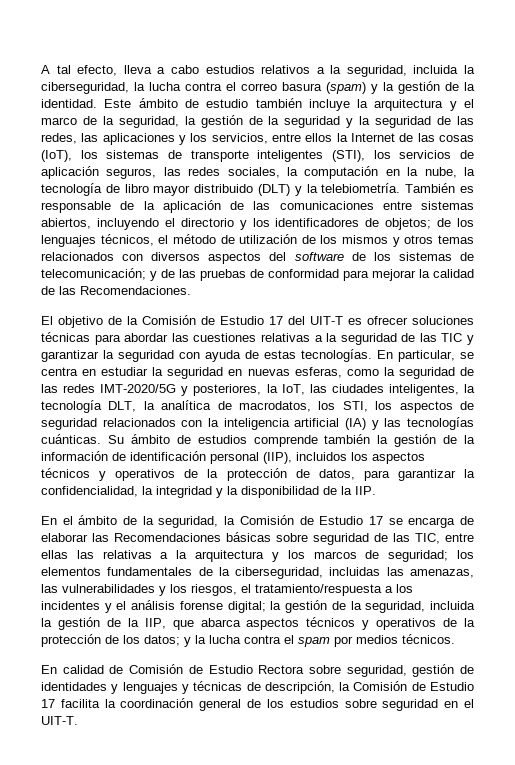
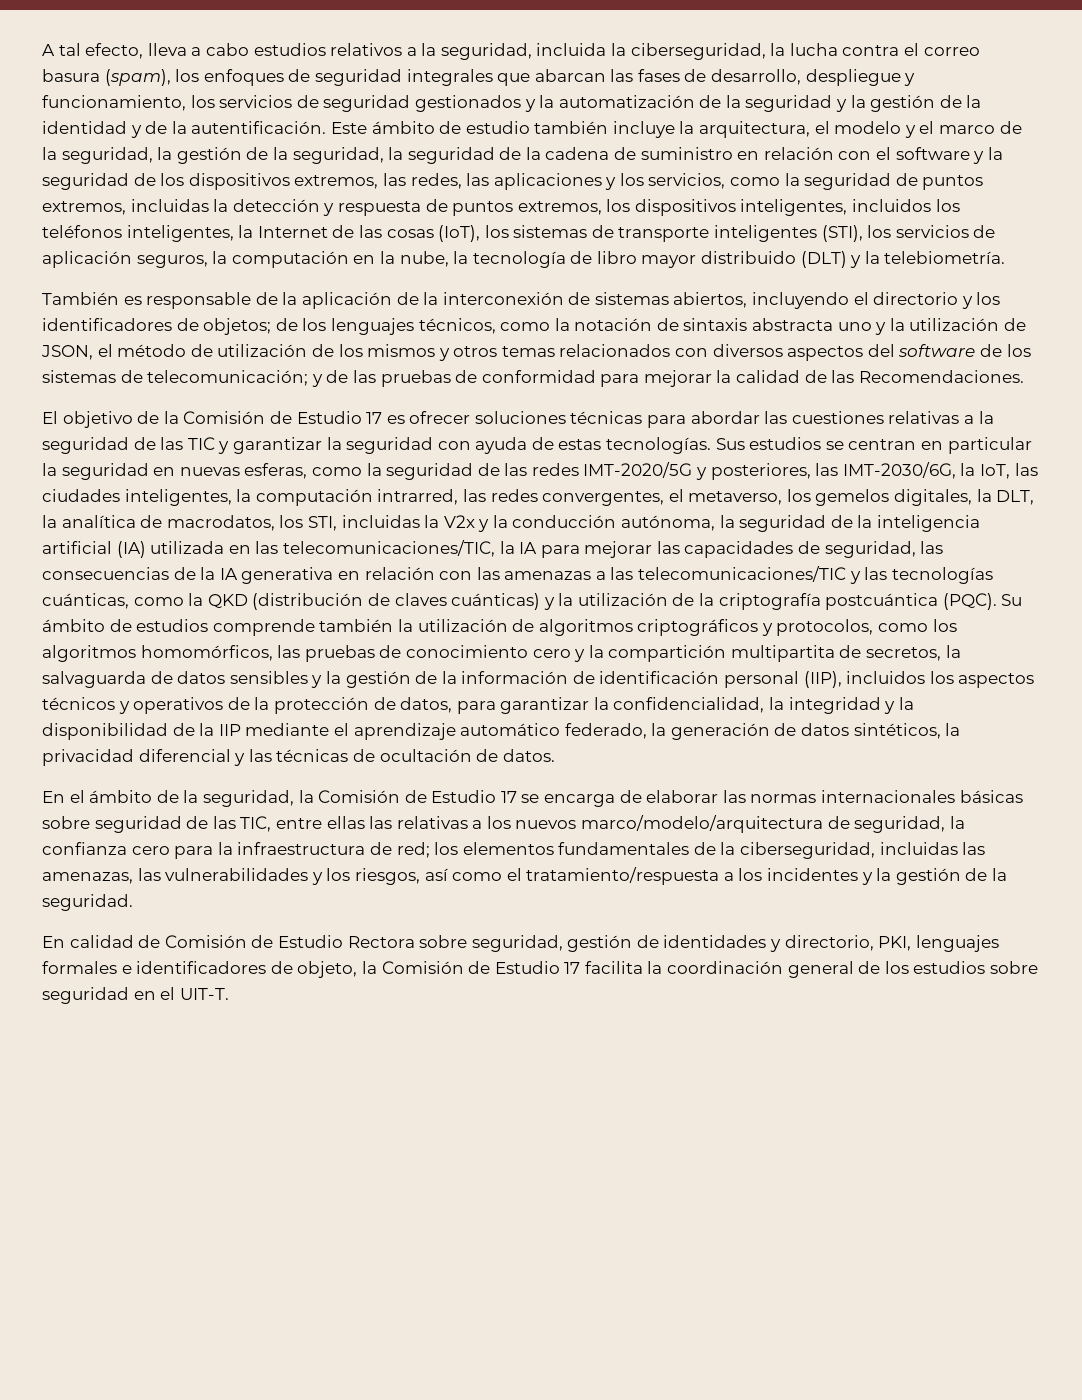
- A tal efecto, lleva a cabo estudios relativos a la seguridad, incluida la ciberseguridad, la lucha contra el correo basura (spam) y la gestión de la identidad.
+ A tal efecto, lleva a cabo estudios relativos a la seguridad, incluida la ciberseguridad, la lucha contra el correo basura (spam), los enfoques de seguridad integrales que abarcan las fases de desarrollo, despliegue y funcionamiento, los servicios de seguridad gestionados y la automatización de la seguridad y la gestión de la identidad y de la autentificación.
- Este ámbito de estudio también incluye la arquitectura y el marco de la seguridad, la gestión de la seguridad y la seguridad de las redes, las aplicaciones y los servicios, entre ellos la Internet de las cosas (IoT), los sistemas de transporte inteligentes (STI), los servicios de aplicación seguros, las redes sociales, la computación en la nube, la tecnología de libro mayor distribuido (DLT) y la telebiometría. También es responsable de la aplicación de las comunicaciones entre sistemas abiertos, incluyendo el directorio y los identificadores de objetos;
+ Este ámbito de estudio también incluye la arquitectura, el modelo y el marco de la seguridad, la gestión de la seguridad, la seguridad de la cadena de suministro en relación con el software y la seguridad de los dispositivos extremos, las redes, las aplicaciones y los servicios, como la seguridad de puntos extremos, incluidas la detección y respuesta de puntos extremos, los dispositivos inteligentes, incluidos los teléfonos inteligentes, la Internet de las cosas (IoT), los sistemas de transporte inteligentes (STI), los servicios de aplicación seguros, la computación en la nube, la tecnología de libro mayor distribuido (DLT) y la telebiometría.
+ También es responsable de la aplicación de la interconexión de sistemas abiertos, incluyendo el directorio y los identificadores de objetos;
- de los lenguajes técnicos, el método de utilización de los mismos y otros temas relacionados con diversos aspectos del software de los sistemas de telecomunicación;
+ de los lenguajes técnicos, como la notación de sintaxis abstracta uno y la utilización de JSON, el método de utilización de los mismos y otros temas relacionados con diversos aspectos del software de los sistemas de telecomunicación;
- El objetivo de la Comisión de Estudio 17 del UIT-T es ofrecer soluciones técnicas para abordar las cuestiones relativas a la seguridad de las TIC y garantizar la seguridad con ayuda de estas tecnologías.
+ El objetivo de la Comisión de Estudio 17 es ofrecer soluciones técnicas para abordar las cuestiones relativas a la seguridad de las TIC y garantizar la seguridad con ayuda de estas tecnologías.
- En particular, se centra en estudiar la seguridad en nuevas esferas, como la seguridad de las redes IMT-2020/5G y posteriores, la IoT, las ciudades inteligentes, la tecnología DLT, la analítica de macrodatos, los STI, los aspectos de seguridad relacionados con la inteligencia artificial (IA) y las tecnologías cuánticas.
+ Sus estudios se centran en particular la seguridad en nuevas esferas, como la seguridad de las redes IMT-2020/5G y posteriores, las IMT-2030/6G, la IoT, las ciudades inteligentes, la computación intrarred, las redes convergentes, el metaverso, los gemelos digitales, la DLT, la analítica de macrodatos, los STI, incluidas la V2x y la conducción autónoma, la seguridad de la inteligencia artificial (IA) utilizada en las telecomunicaciones/TIC, la IA para mejorar las capacidades de seguridad, las consecuencias de la IA generativa en relación con las amenazas a las telecomunicaciones/TIC y las tecnologías cuánticas, como la QKD (distribución de claves cuánticas) y la utilización de la criptografía postcuántica (PQC).
- Su ámbito de estudios comprende también la gestión de la información de identificación personal (IIP), incluidos los aspectos técnicos y operativos de la protección de datos, para garantizar la confidencialidad, la integridad y la disponibilidad de la IIP.
+ Su ámbito de estudios comprende también la utilización de algoritmos criptográficos y protocolos, como los algoritmos homomórficos, las pruebas de conocimiento cero y la compartición multipartita de secretos, la salvaguarda de datos sensibles y la gestión de la información de identificación personal (IIP), incluidos los aspectos técnicos y operativos de la protección de datos, para garantizar la confidencialidad, la integridad y la disponibilidad de la IIP mediante el aprendizaje automático federado, la generación de datos sintéticos, la privacidad diferencial y las técnicas de ocultación de datos.
- En el ámbito de la seguridad, la Comisión de Estudio 17 se encarga de elaborar las Recomendaciones básicas sobre seguridad de las TIC, entre ellas las relativas a la arquitectura y los marcos de seguridad; los elementos fundamentales de la ciberseguridad, incluidas las amenazas, las vulnerabilidades y los riesgos, el tratamiento/respuesta a los incidentes y el análisis forense digital; la gestión de la seguridad, incluida la gestión de la IIP, que abarca aspectos técnicos y operativos de la protección de los datos; y la lucha contra el spam por medios técnicos.
+ En el ámbito de la seguridad, la Comisión de Estudio 17 se encarga de elaborar las normas internacionales básicas sobre seguridad de las TIC, entre ellas las relativas a los nuevos marco/modelo/arquitectura de seguridad, la confianza cero para la infraestructura de red; los elementos fundamentales de la ciberseguridad, incluidas las amenazas, las vulnerabilidades y los riesgos, así como el tratamiento/respuesta a los incidentes y la gestión de la seguridad.
- En calidad de Comisión de Estudio Rectora sobre seguridad, gestión de identidades y lenguajes y técnicas de descripción, la Comisión de Estudio 17 facilita la coordinación general de los estudios sobre seguridad en el UIT-T.
+ En calidad de Comisión de Estudio Rectora sobre seguridad, gestión de identidades y directorio, PKI, lenguajes formales e identificadores de objeto, la Comisión de Estudio 17 facilita la coordinación general de los estudios sobre seguridad en el UIT-T.

